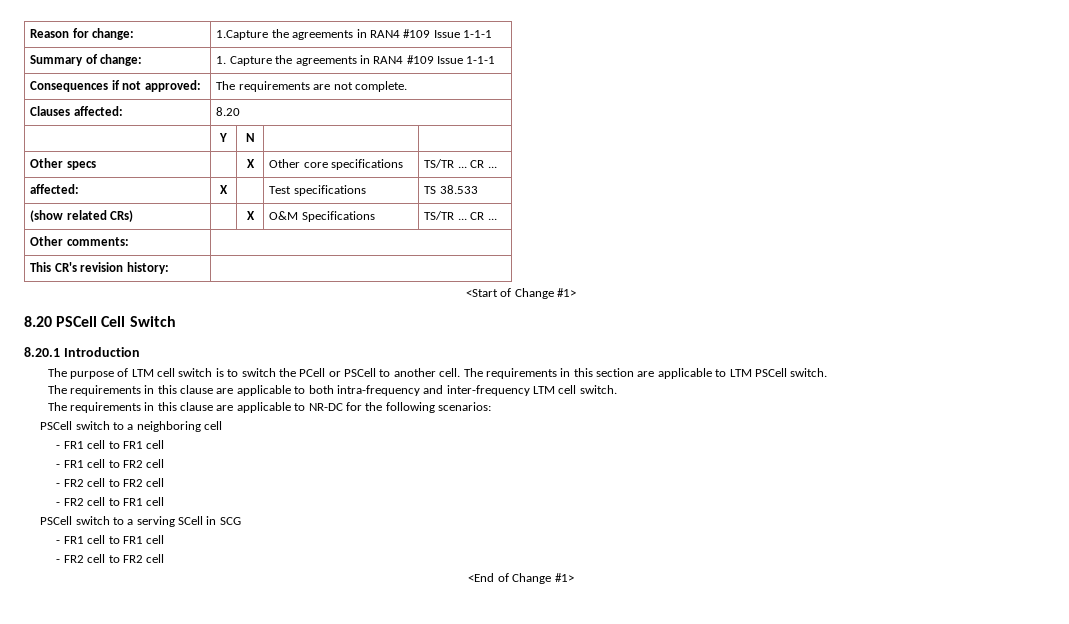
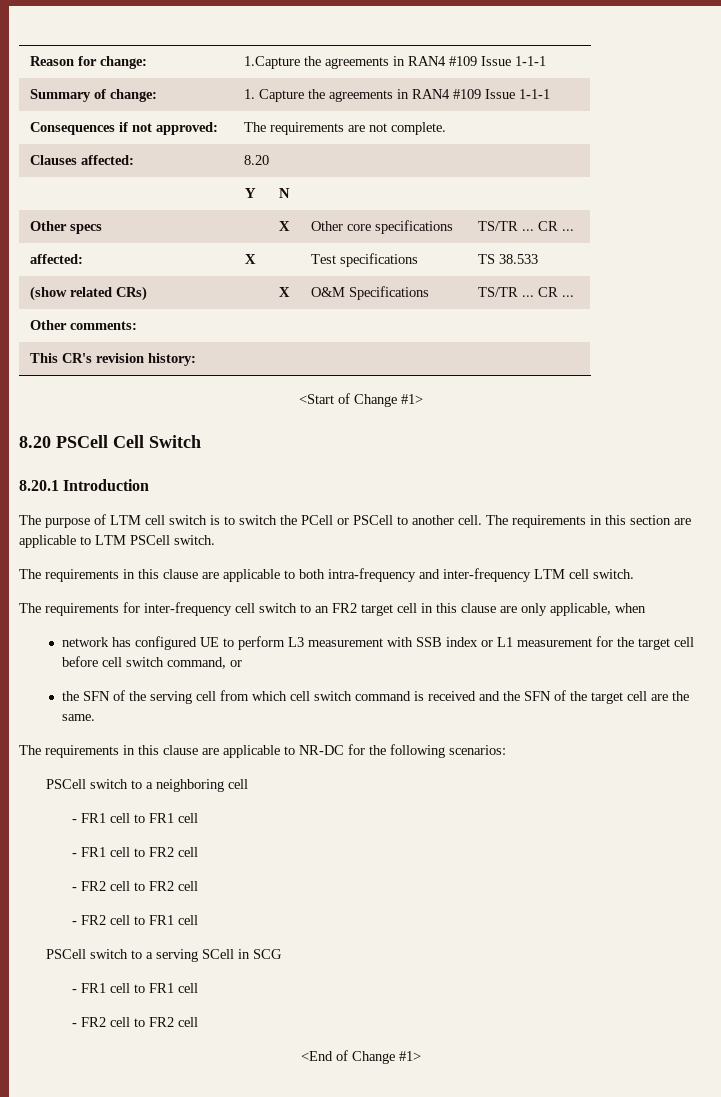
+ The requirements for inter-frequency cell switch to an FR2 target cell in this clause are only applicable, when
+ network has configured UE to perform L3 measurement with SSB index or L1 measurement for the target cell before cell switch command, or
+ the SFN of the serving cell from which cell switch command is received and the SFN of the target cell are the same.

